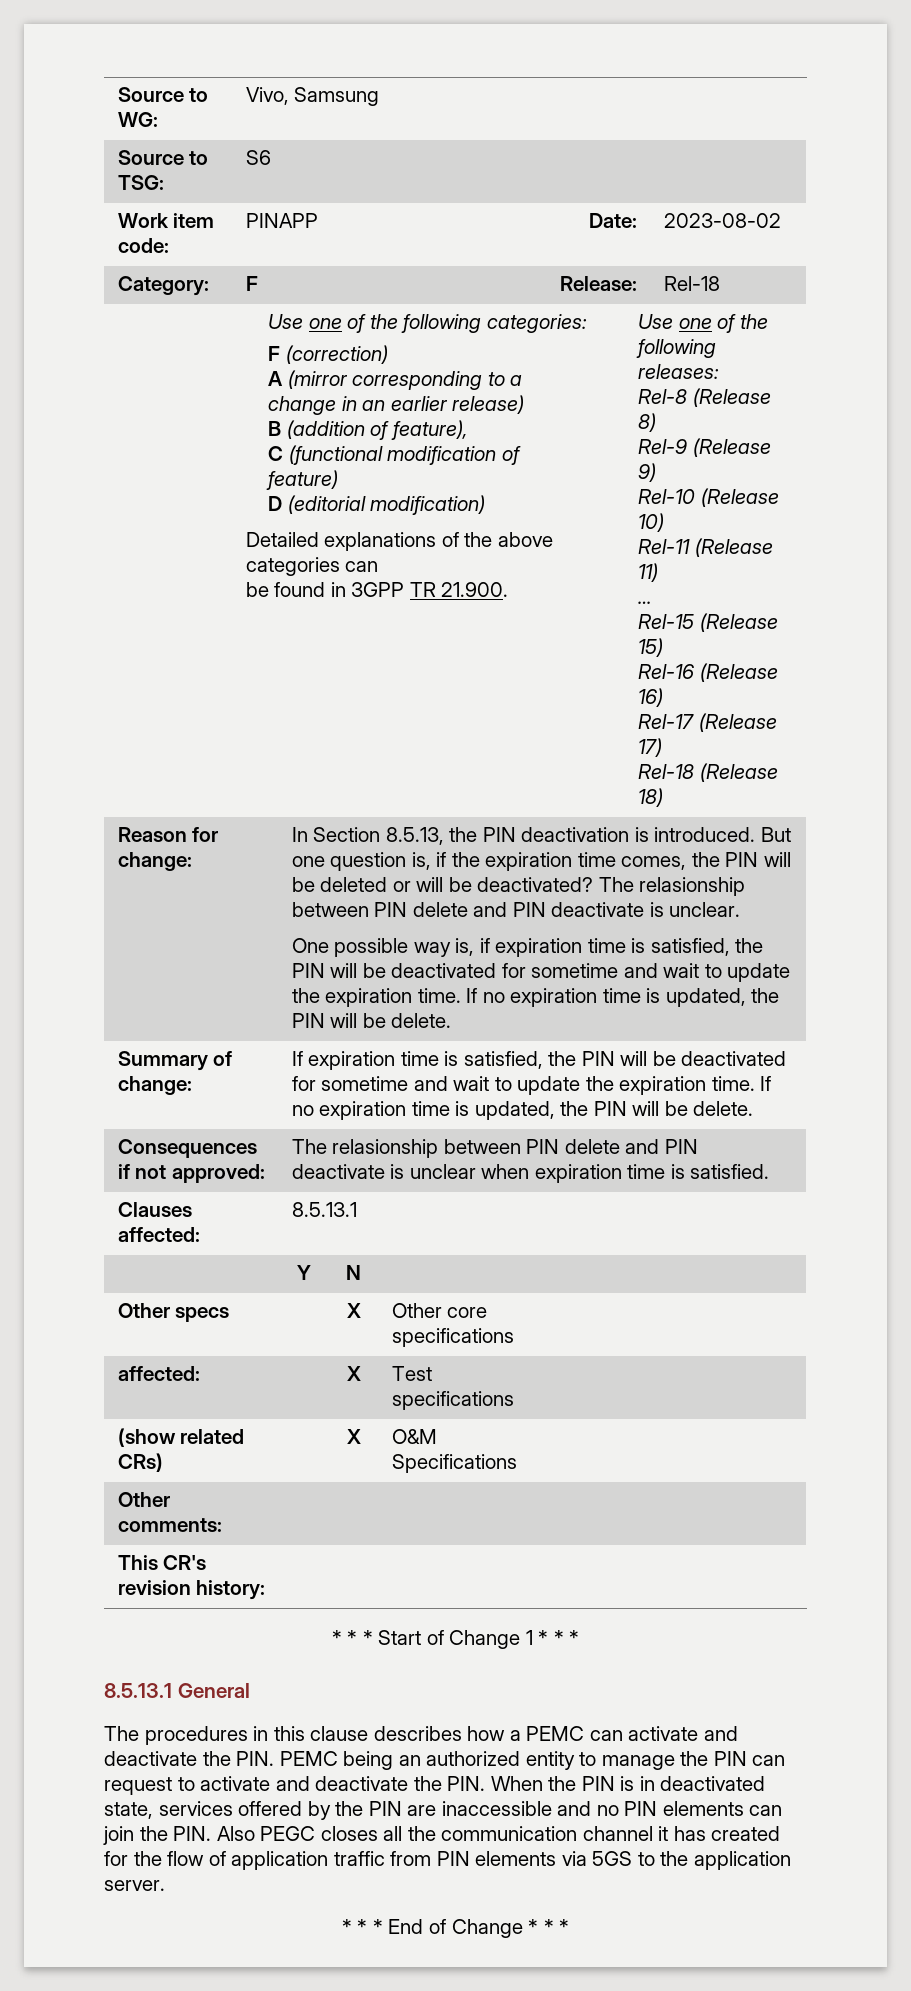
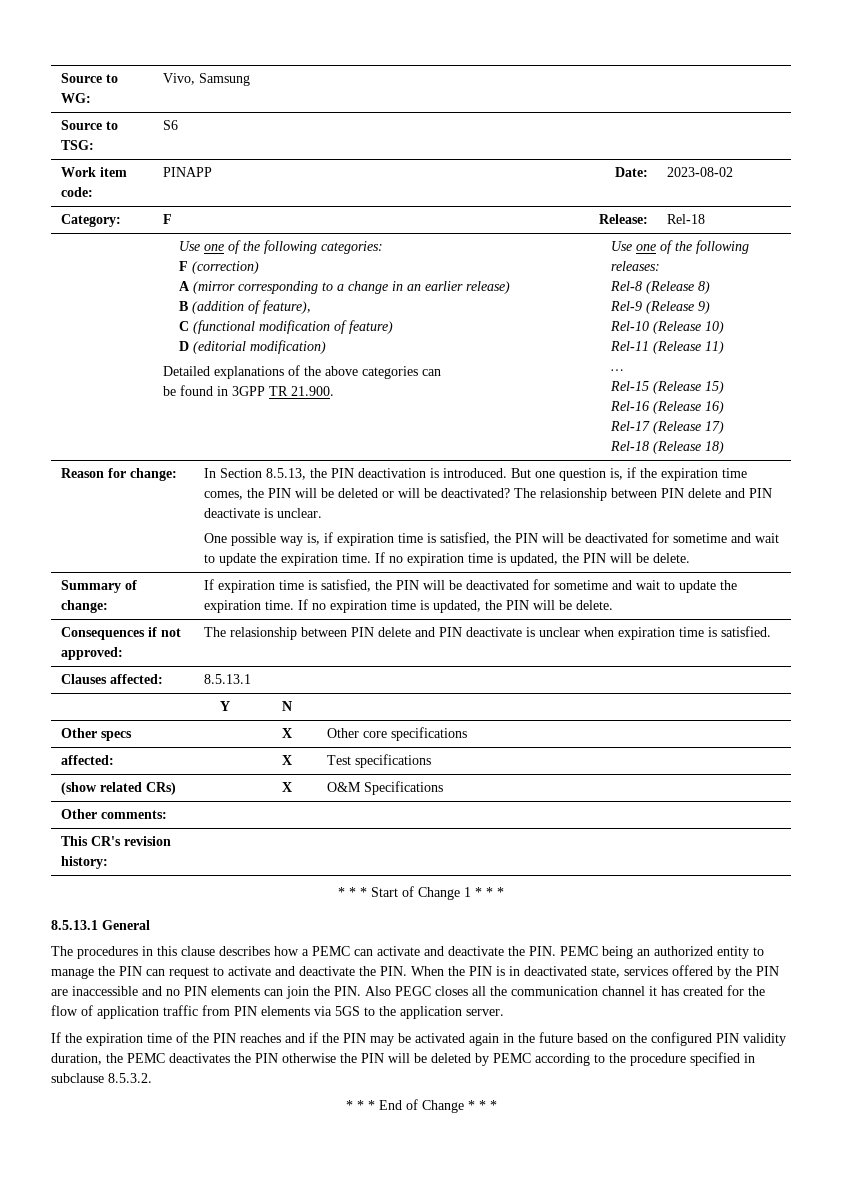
+ If the expiration time of the PIN reaches and if the PIN may be activated again in the future based on the configured PIN validity duration, the PEMC deactivates the PIN otherwise the PIN will be deleted by PEMC according to the procedure specified in subclause 8.5.3.2.

